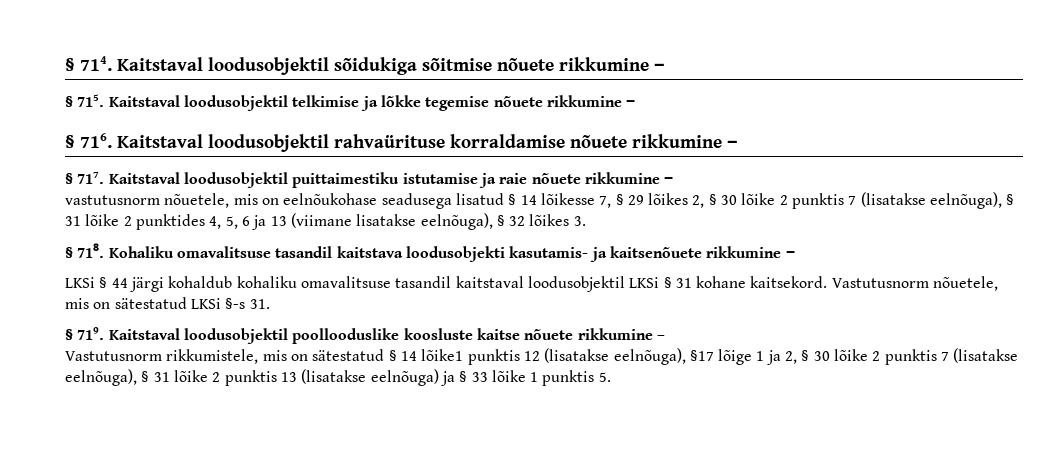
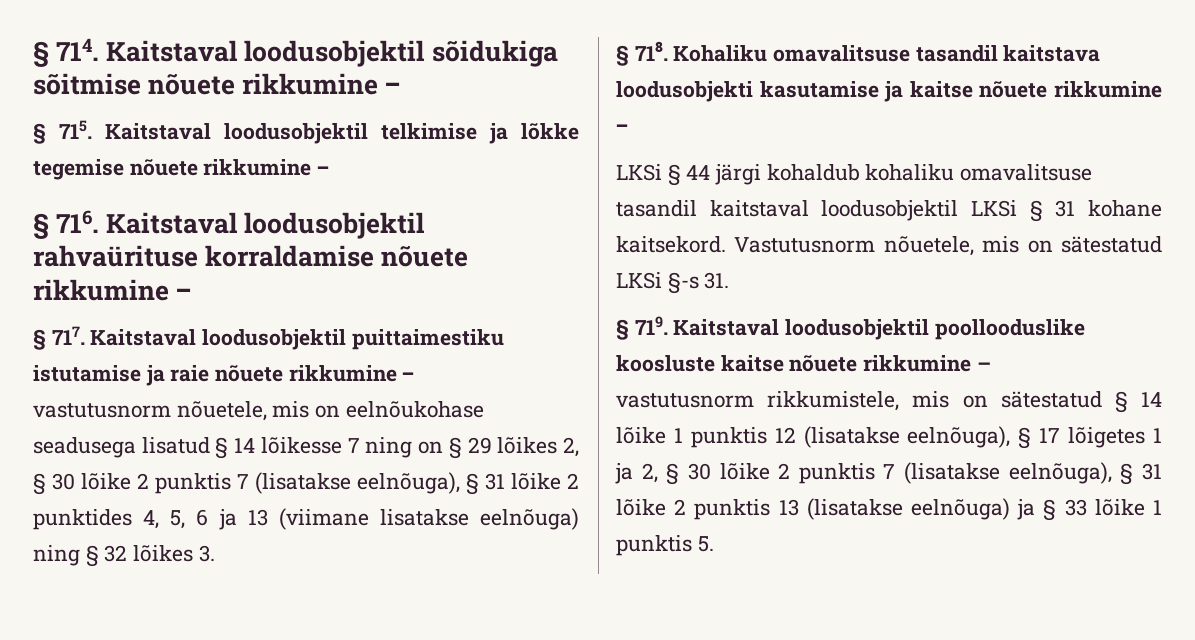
- vastutusnorm nõuetele, mis on eelnõukohase seadusega lisatud § 14 lõikesse 7, § 29 lõikes 2, § 30 lõike 2 punktis 7 (lisatakse eelnõuga), § 31 lõike 2 punktides 4, 5, 6 ja 13 (viimane lisatakse eelnõuga), § 32 lõikes 3.
+ vastutusnorm nõuetele, mis on eelnõukohase seadusega lisatud § 14 lõikesse 7 ning on § 29 lõikes 2, § 30 lõike 2 punktis 7 (lisatakse eelnõuga), § 31 lõike 2 punktides 4, 5, 6 ja 13 (viimane lisatakse eelnõuga) ning § 32 lõikes 3.
- § 71⁸. Kohaliku omavalitsuse tasandil kaitstava loodusobjekti kasutamis- ja kaitsenõuete rikkumine ‒
+ § 71⁸. Kohaliku omavalitsuse tasandil kaitstava loodusobjekti kasutamise ja kaitse nõuete rikkumine ‒
- Vastutusnorm rikkumistele, mis on sätestatud § 14 lõike1 punktis 12 (lisatakse eelnõuga), §17 lõige 1 ja 2, § 30 lõike 2 punktis 7 (lisatakse eelnõuga), § 31 lõike 2 punktis 13 (lisatakse eelnõuga) ja § 33 lõike 1 punktis 5.
+ vastutusnorm rikkumistele, mis on sätestatud § 14 lõike 1 punktis 12 (lisatakse eelnõuga), § 17 lõigetes 1 ja 2, § 30 lõike 2 punktis 7 (lisatakse eelnõuga), § 31 lõike 2 punktis 13 (lisatakse eelnõuga) ja § 33 lõike 1 punktis 5.

